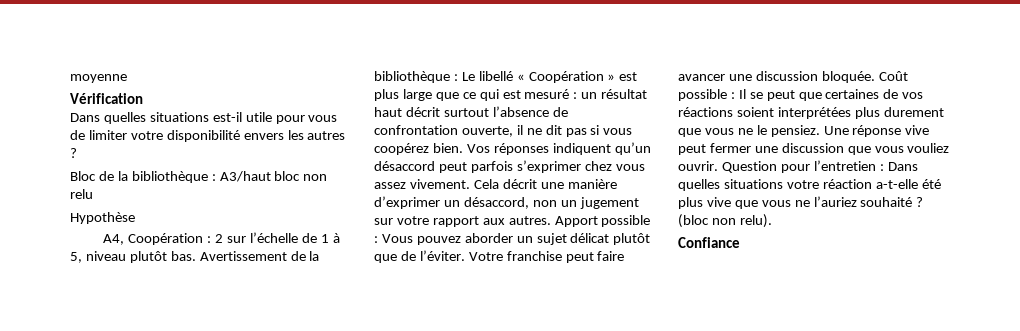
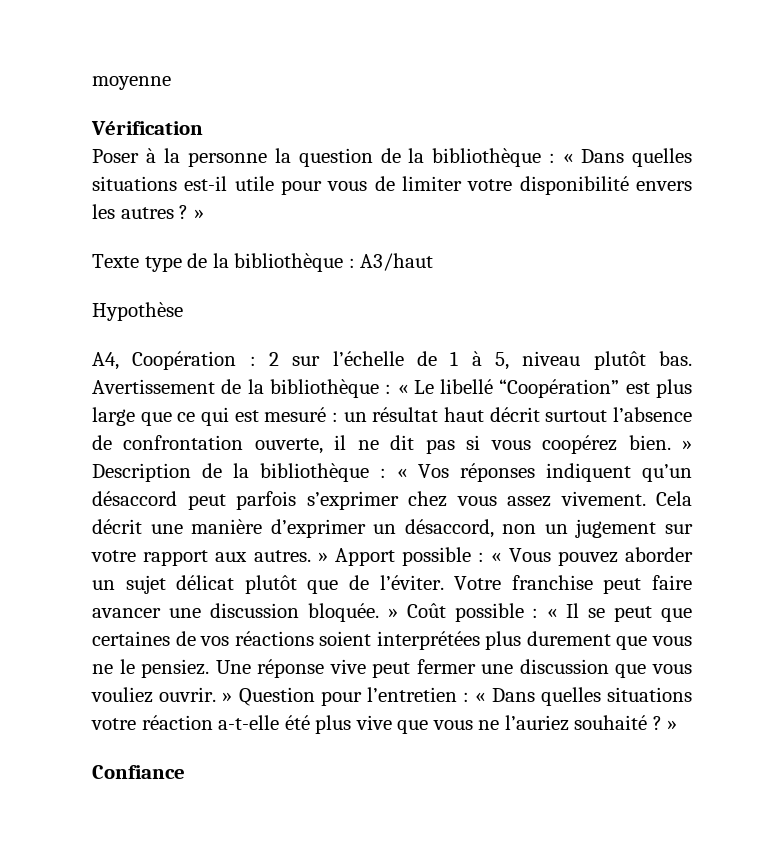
- Dans quelles situations est-il utile pour vous de limiter votre disponibilité envers les autres ?
- Bloc de la bibliothèque : A3/haut bloc non relu
+ Poser à la personne la question de la bibliothèque : « Dans quelles situations est-il utile pour vous de limiter votre disponibilité envers les autres ? »
+ Texte type de la bibliothèque : A3/haut
- Avertissement de la bibliothèque : Le libellé « Coopération » est plus large que ce qui est mesuré : un résultat haut décrit surtout l’absence de confrontation ouverte, il ne dit pas si vous coopérez bien. Vos réponses indiquent qu’un désaccord peut parfois s’exprimer chez vous assez vivement.
+ Avertissement de la bibliothèque : « Le libellé “Coopération” est plus large que ce qui est mesuré : un résultat haut décrit surtout l’absence de confrontation ouverte, il ne dit pas si vous coopérez bien. » Description de la bibliothèque : « Vos réponses indiquent qu’un désaccord peut parfois s’exprimer chez vous assez vivement.
- Cela décrit une manière d’exprimer un désaccord, non un jugement sur votre rapport aux autres. Apport possible : Vous pouvez aborder un sujet délicat plutôt que de l’éviter.
+ Cela décrit une manière d’exprimer un désaccord, non un jugement sur votre rapport aux autres. » Apport possible : « Vous pouvez aborder un sujet délicat plutôt que de l’éviter.
- Votre franchise peut faire avancer une discussion bloquée. Coût possible : Il se peut que certaines de vos réactions soient interprétées plus durement que vous ne le pensiez.
+ Votre franchise peut faire avancer une discussion bloquée. » Coût possible : « Il se peut que certaines de vos réactions soient interprétées plus durement que vous ne le pensiez.
- Une réponse vive peut fermer une discussion que vous vouliez ouvrir. Question pour l’entretien : Dans quelles situations votre réaction a-t-elle été plus vive que vous ne l’auriez souhaité ? (bloc non relu).
+ Une réponse vive peut fermer une discussion que vous vouliez ouvrir. » Question pour l’entretien : « Dans quelles situations votre réaction a-t-elle été plus vive que vous ne l’auriez souhaité ? »

